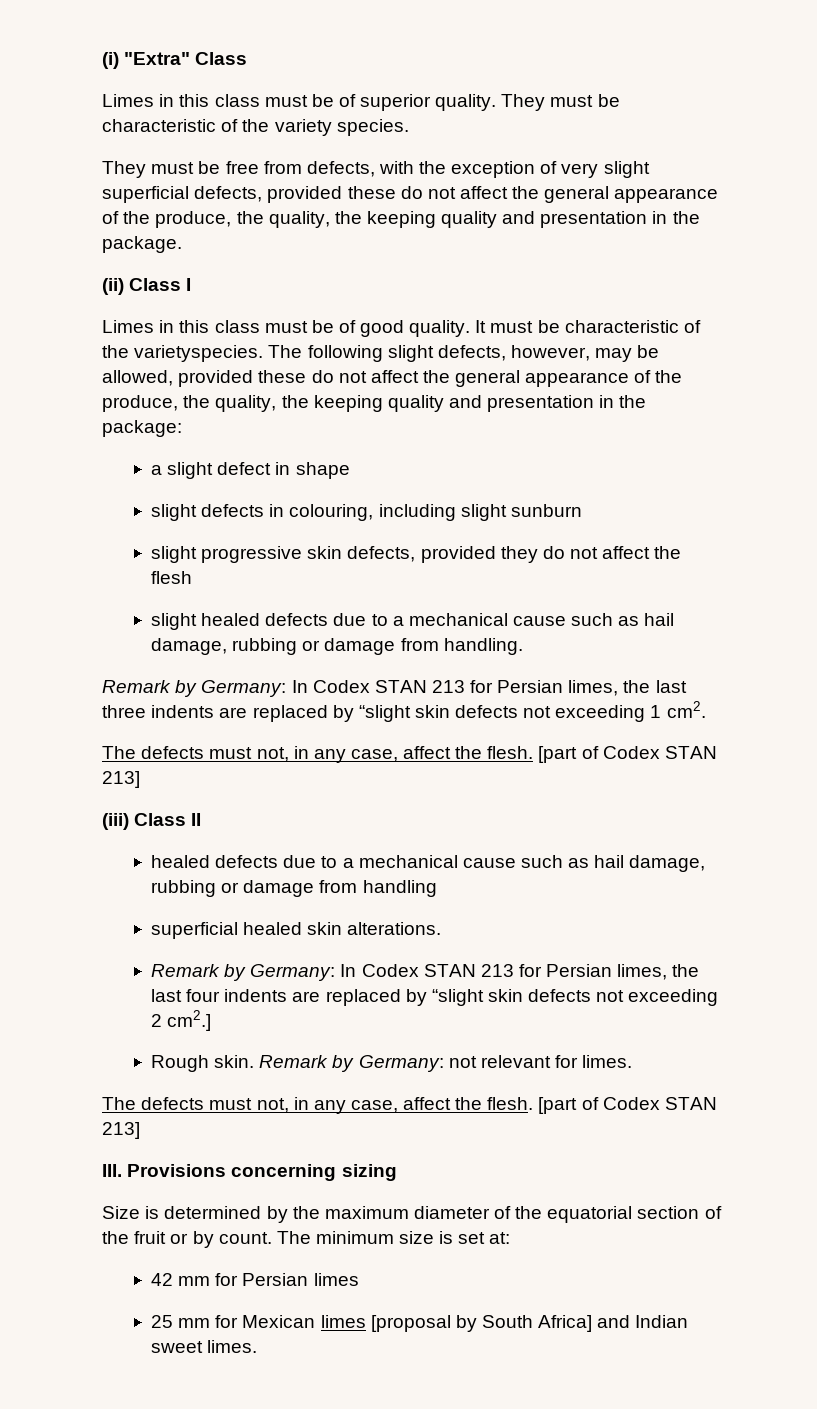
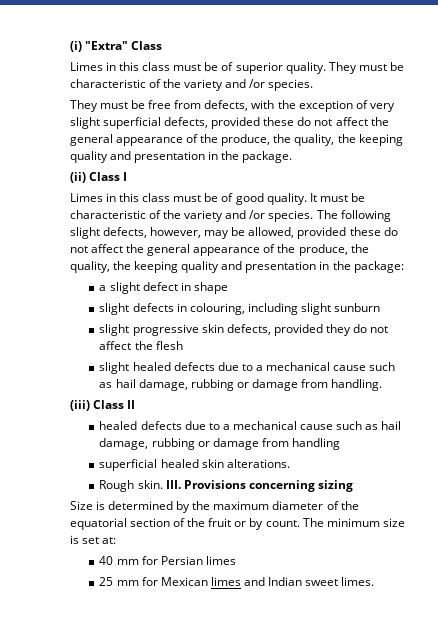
- They must be characteristic of the variety species.
+ They must be characteristic of the variety and /or species.
- It must be characteristic of the varietyspecies.
+ It must be characteristic of the variety and /or species.
- Remark by Germany: In Codex STAN 213 for Persian limes, the last three indents are replaced by “slight skin defects not exceeding 1 cm2.
- The defects must not, in any case, affect the flesh. [part of Codex STAN 213]
- Remark by Germany: In Codex STAN 213 for Persian limes, the last four indents are replaced by “slight skin defects not exceeding 2 cm2.]
- Rough skin. Remark by Germany: not relevant for limes.
- The defects must not, in any case, affect the flesh. [part of Codex STAN 213]
- III. Provisions concerning sizing
+ Rough skin. III. Provisions concerning sizing
- 42 mm for Persian limes
+ 40 mm for Persian limes
- 25 mm for Mexican limes [proposal by South Africa] and Indian sweet limes.
+ 25 mm for Mexican limes and Indian sweet limes.

